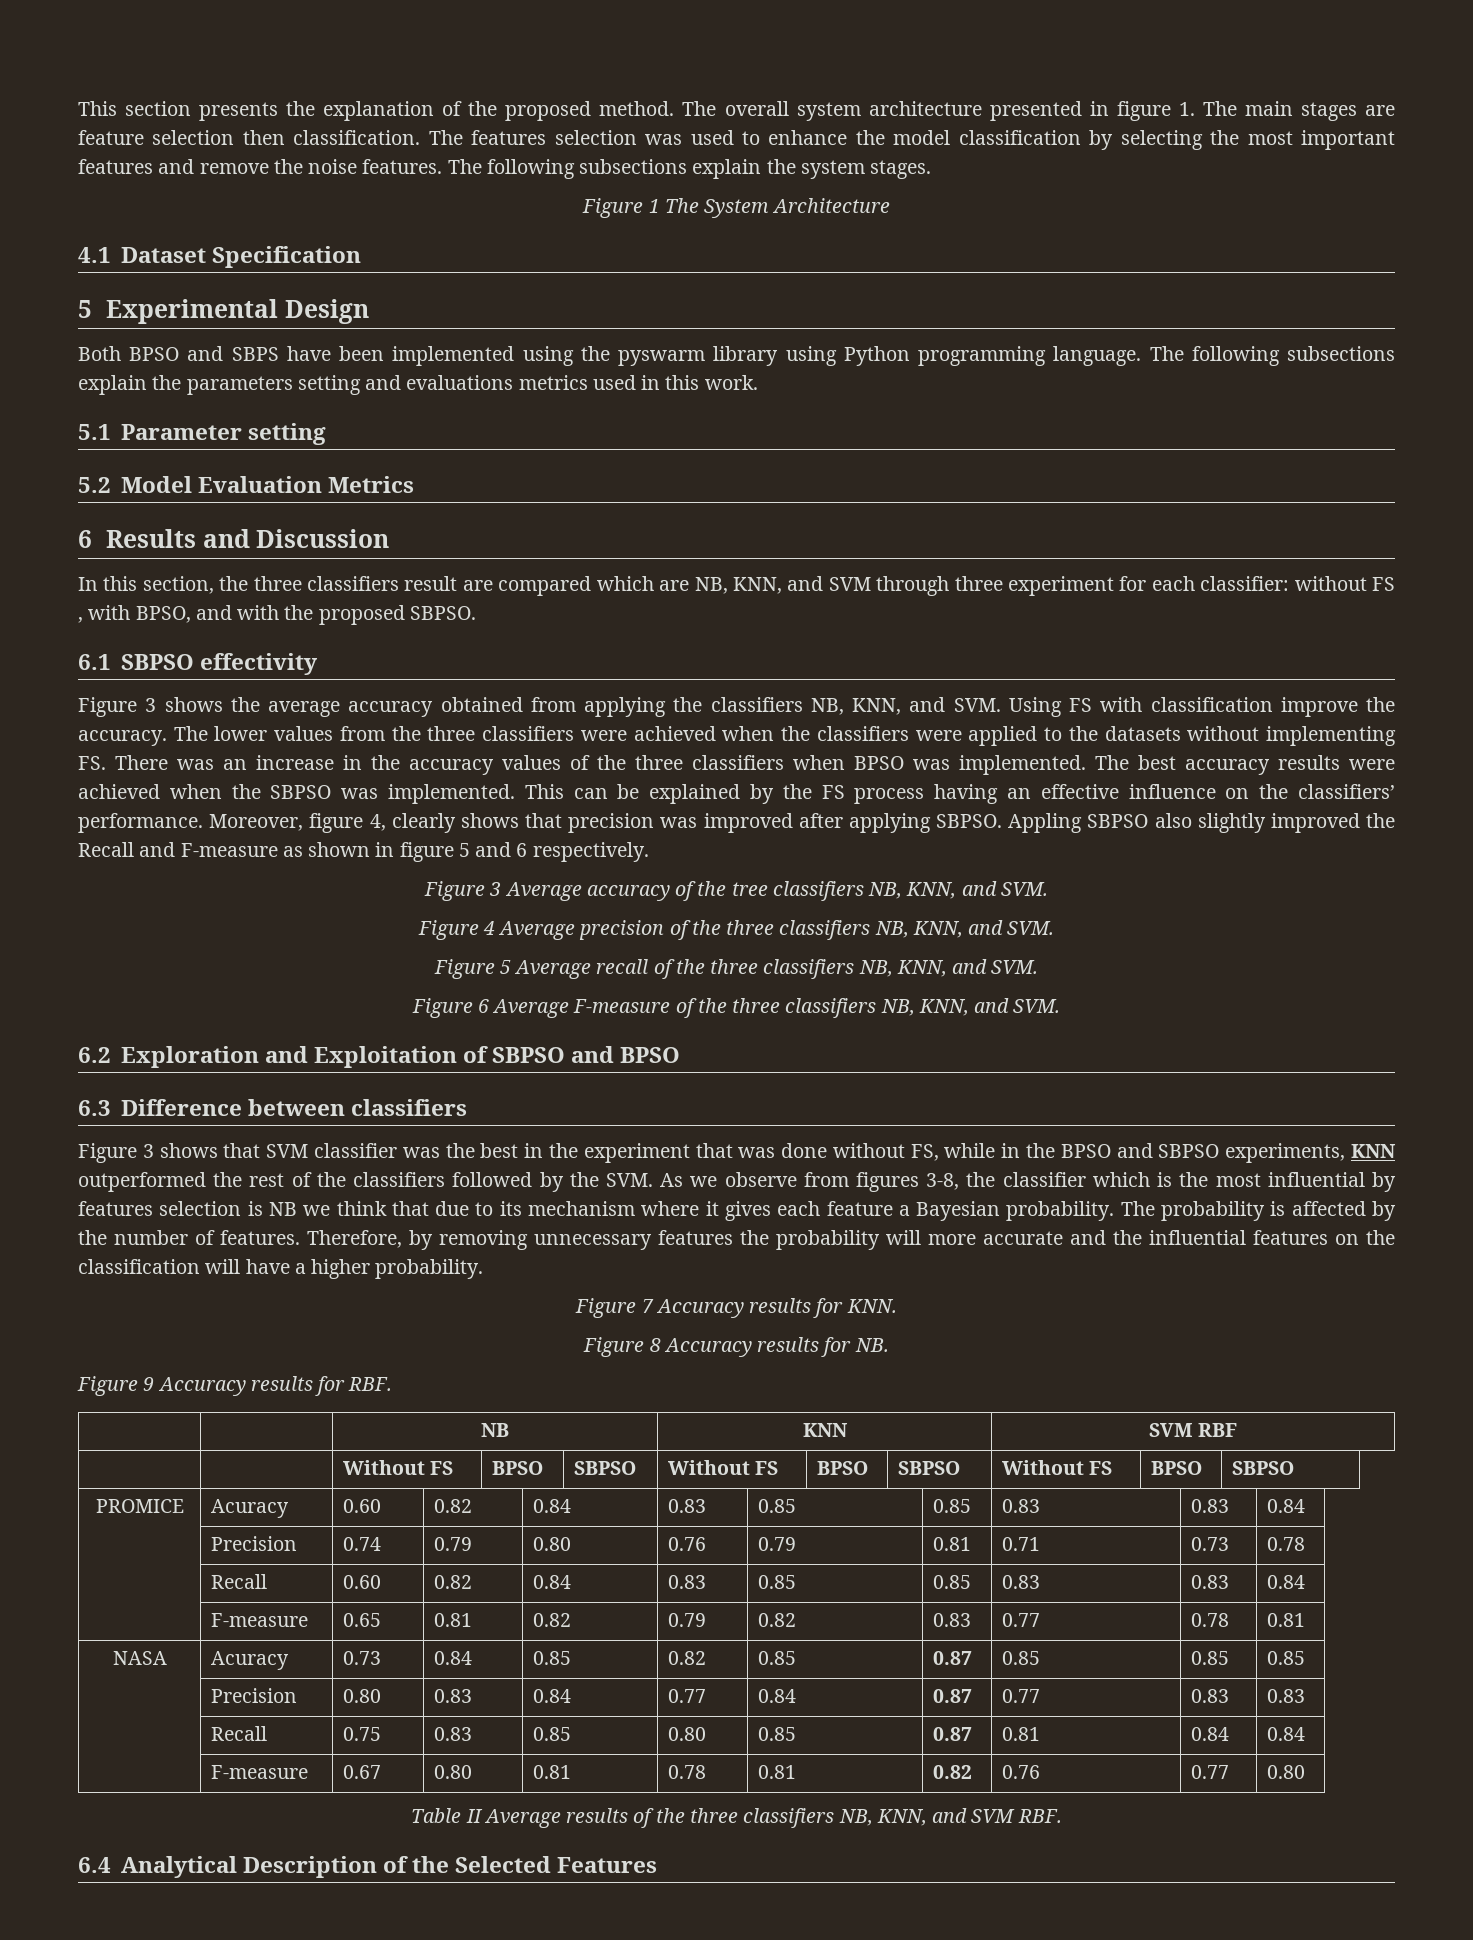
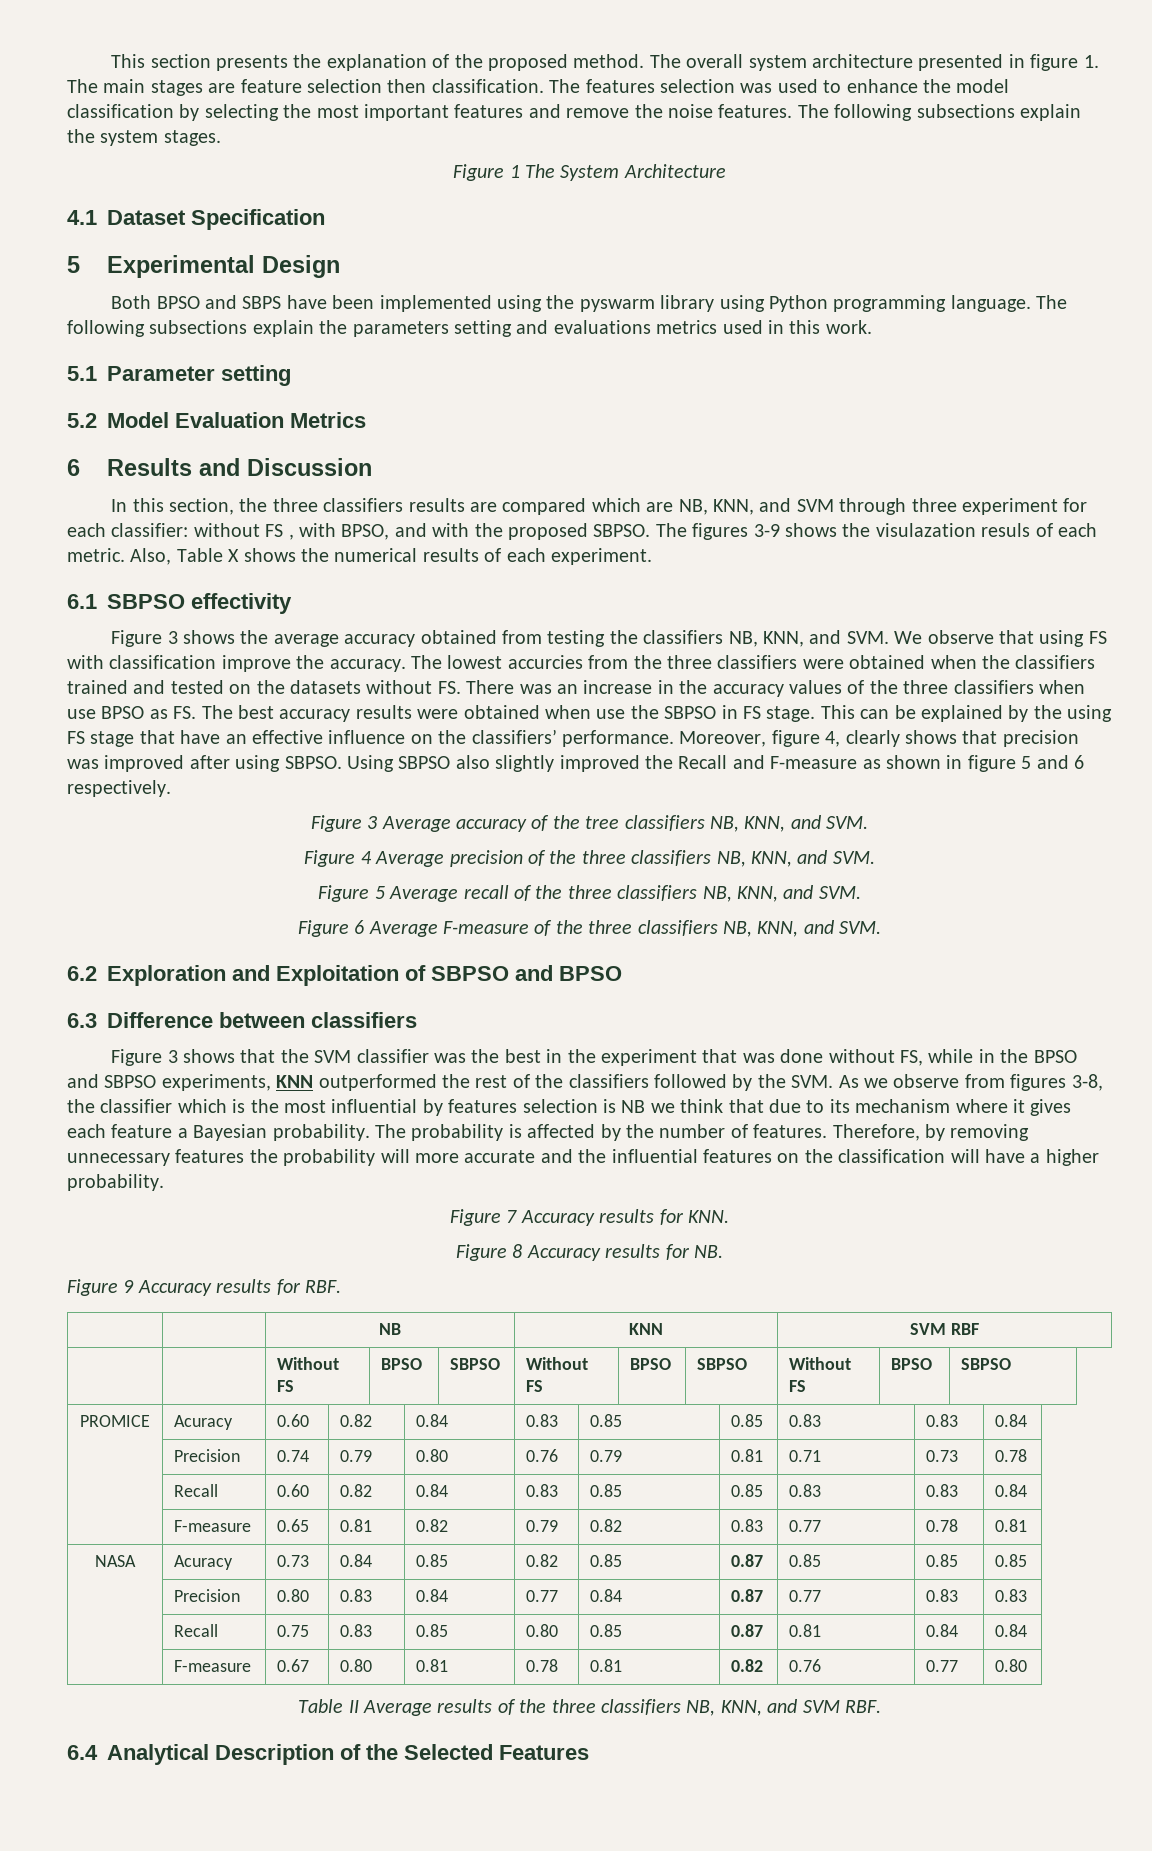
- In this section, the three classifiers result are compared which are NB, KNN, and SVM through three experiment for each classifier: without FS , with BPSO, and with the proposed SBPSO.
+ In this section, the three classifiers results are compared which are NB, KNN, and SVM through three experiment for each classifier: without FS , with BPSO, and with the proposed SBPSO. The figures 3-9 shows the visulazation resuls of each metric. Also, Table X shows the numerical results of each experiment.
- Figure 3 shows the average accuracy obtained from applying the classifiers NB, KNN, and SVM. Using FS with classification improve the accuracy.
+ Figure 3 shows the average accuracy obtained from testing the classifiers NB, KNN, and SVM. We observe that using FS with classification improve the accuracy.
- The lower values from the three classifiers were achieved when the classifiers were applied to the datasets without implementing FS. There was an increase in the accuracy values of the three classifiers when BPSO was implemented. The best accuracy results were achieved when the SBPSO was implemented.
+ The lowest accurcies from the three classifiers were obtained when the classifiers trained and tested on the datasets without FS. There was an increase in the accuracy values of the three classifiers when use BPSO as FS. The best accuracy results were obtained when use the SBPSO in FS stage.
- This can be explained by the FS process having an effective influence on the classifiers’ performance.
+ This can be explained by the using FS stage that have an effective influence on the classifiers’ performance.
- Moreover, figure 4, clearly shows that precision was improved after applying SBPSO. Appling SBPSO also slightly improved the Recall and F-measure as shown in figure 5 and 6 respectively.
+ Moreover, figure 4, clearly shows that precision was improved after using SBPSO. Using SBPSO also slightly improved the Recall and F-measure as shown in figure 5 and 6 respectively.
- Figure 3 shows that SVM classifier was the best in the experiment that was done without FS, while in the BPSO and SBPSO experiments, KNN outperformed the rest of the classifiers followed by the SVM. As we observe from figures 3-8, the classifier which is the most influential by features selection is NB we think that due to its mechanism where it gives each feature a Bayesian probability.
+ Figure 3 shows that the SVM classifier was the best in the experiment that was done without FS, while in the BPSO and SBPSO experiments, KNN outperformed the rest of the classifiers followed by the SVM. As we observe from figures 3-8, the classifier which is the most influential by features selection is NB we think that due to its mechanism where it gives each feature a Bayesian probability.

